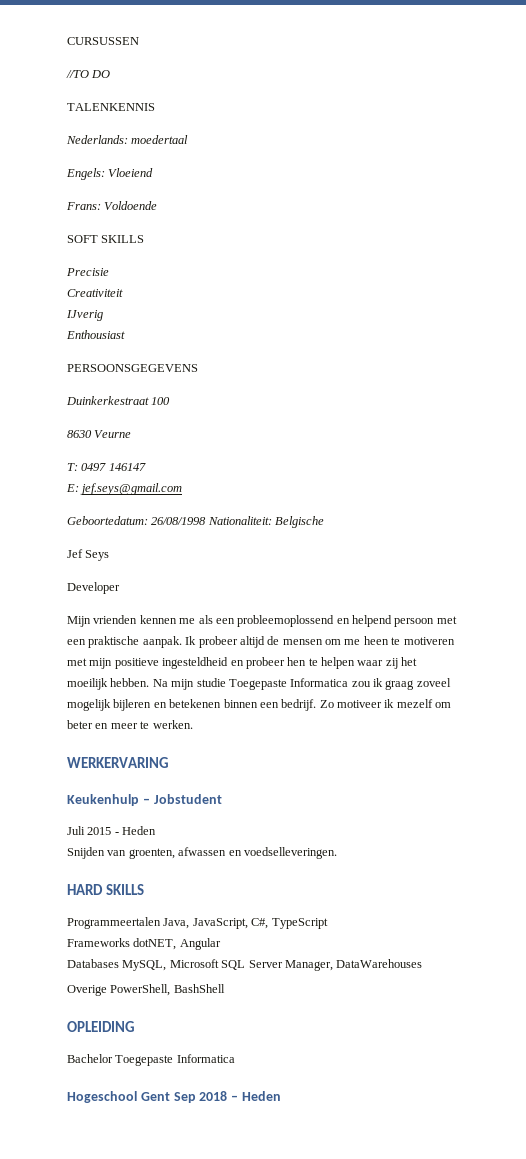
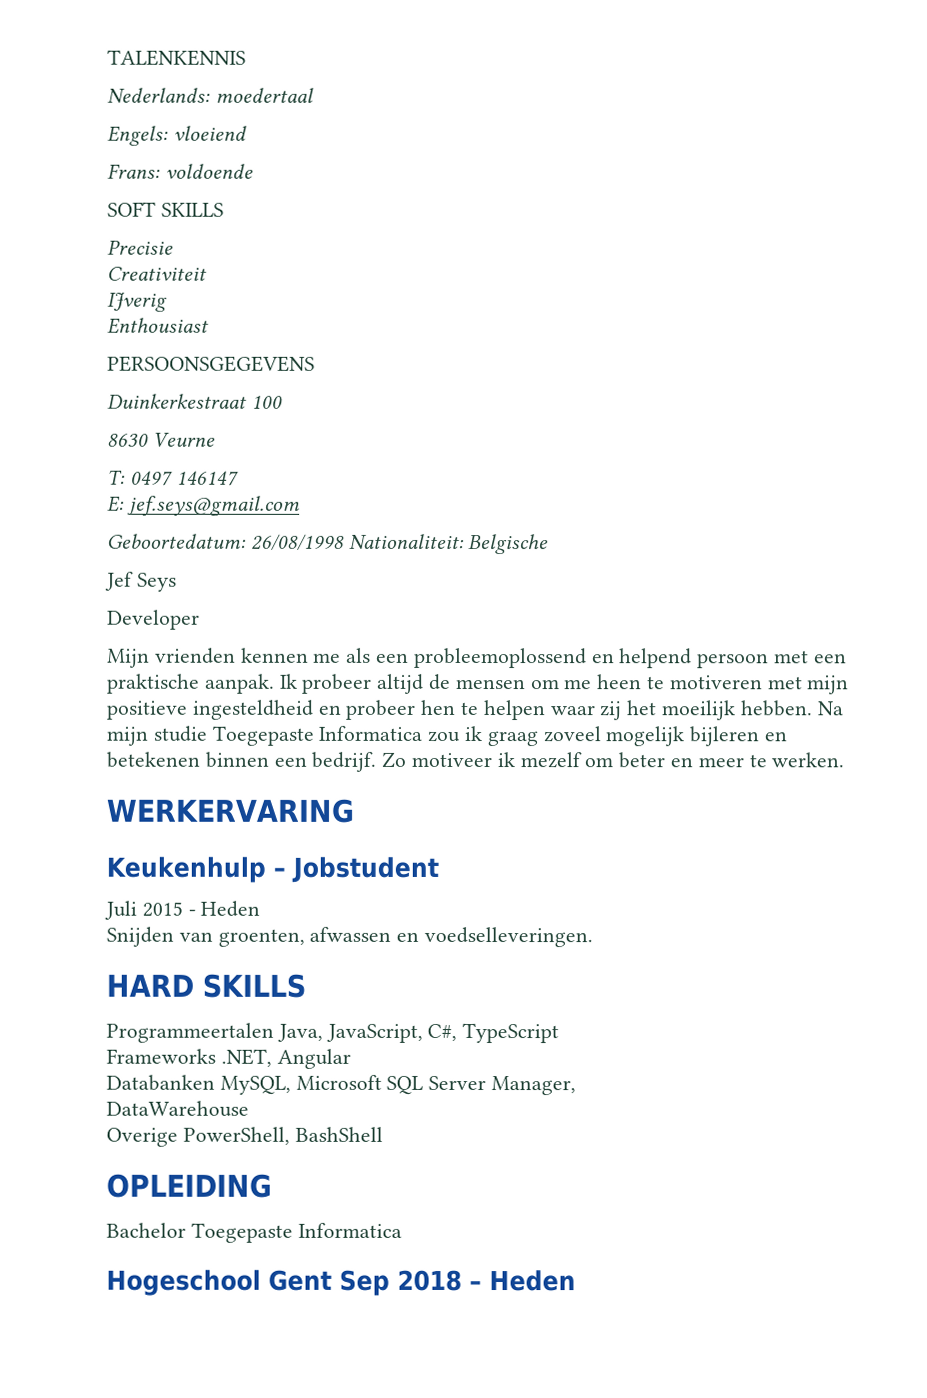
- CURSUSSEN
- //TO DO
- Engels: Vloeiend
+ Engels: vloeiend
- Frans: Voldoende
+ Frans: voldoende
- Frameworks dotNET, Angular
+ Frameworks .NET, Angular
- Databases MySQL, Microsoft SQL Server Manager, DataWarehouses
+ Databanken MySQL, Microsoft SQL Server Manager,
+ DataWarehouse

